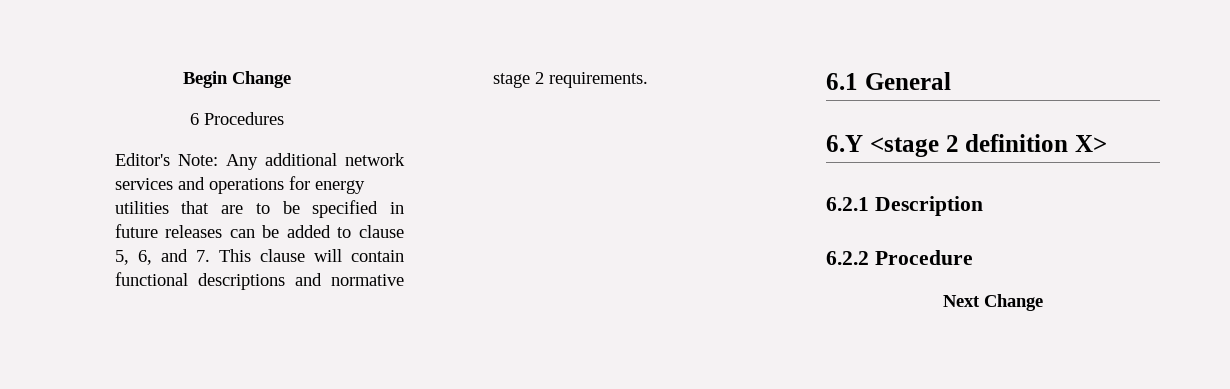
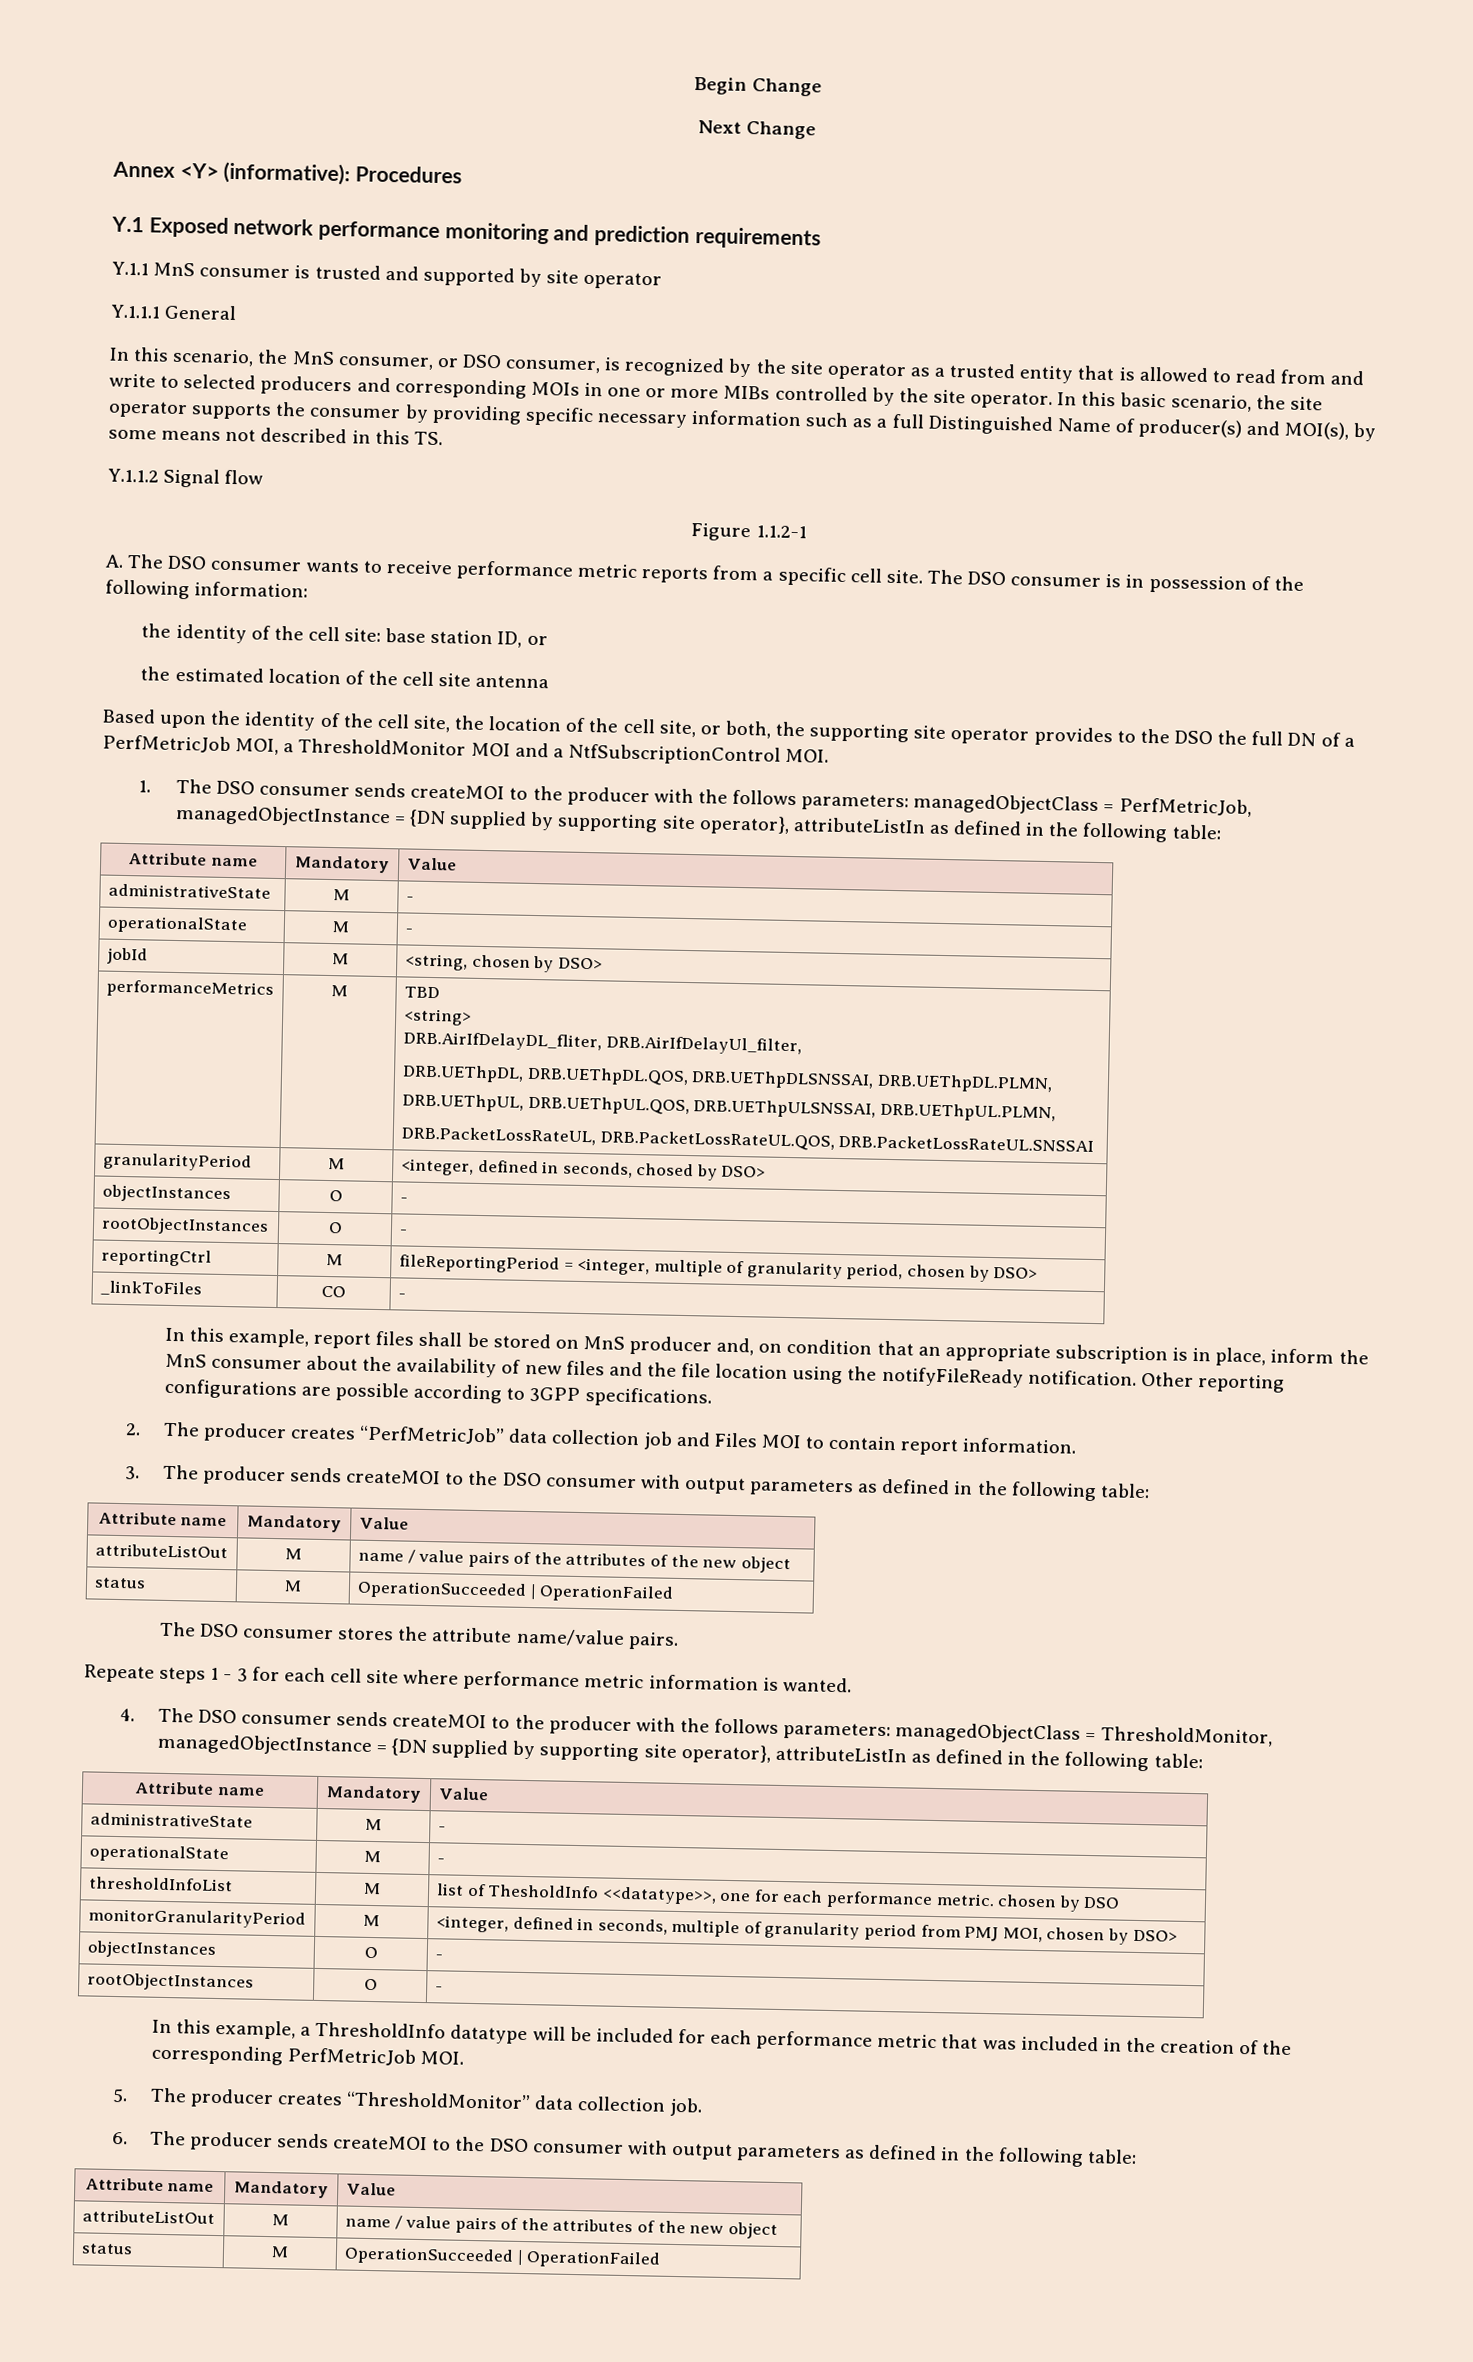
- 6 Procedures
- Editor's Note: Any additional network services and operations for energy utilities that are to be specified in future releases can be added to clause 5, 6, and 7. This clause will contain functional descriptions and normative stage 2 requirements.
- 6.1 General
- 6.Y <stage 2 definition X>
- 6.2.1 Description
- 6.2.2 Procedure
  Next Change
+ Annex <Y> (informative): Procedures
+ Y.1 Exposed network performance monitoring and prediction requirements
+ Y.1.1 MnS consumer is trusted and supported by site operator
+ Y.1.1.1 General
+ In this scenario, the MnS consumer, or DSO consumer, is recognized by the site operator as a trusted entity that is allowed to read from and write to selected producers and corresponding MOIs in one or more MIBs controlled by the site operator. In this basic scenario, the site operator supports the consumer by providing specific necessary information such as a full Distinguished Name of producer(s) and MOI(s), by some means not described in this TS.
+ Y.1.1.2 Signal flow
+ Figure 1.1.2-1
+ A. The DSO consumer wants to receive performance metric reports from a specific cell site. The DSO consumer is in possession of the following information:
+ the identity of the cell site: base station ID, or
+ the estimated location of the cell site antenna
+ Based upon the identity of the cell site, the location of the cell site, or both, the supporting site operator provides to the DSO the full DN of a PerfMetricJob MOI, a ThresholdMonitor MOI and a NtfSubscriptionControl MOI.
+ 1. The DSO consumer sends createMOI to the producer with the follows parameters: managedObjectClass = PerfMetricJob, managedObjectInstance = {DN supplied by supporting site operator}, attributeListIn as defined in the following table:
+ Attribute name | Mandatory | Value
+ administrativeState | M | -
+ operationalState | M | -
+ jobId | M | <string, chosen by DSO>
+ performanceMetrics | M | TBD
+ <string>
+ DRB.AirIfDelayDL_fliter, DRB.AirIfDelayUl_filter,
+ DRB.UEThpDL, DRB.UEThpDL.QOS, DRB.UEThpDLSNSSAI, DRB.UEThpDL.PLMN,
+ DRB.UEThpUL, DRB.UEThpUL.QOS, DRB.UEThpULSNSSAI, DRB.UEThpUL.PLMN,
+ DRB.PacketLossRateUL, DRB.PacketLossRateUL.QOS, DRB.PacketLossRateUL.SNSSAI
+ granularityPeriod | M | <integer, defined in seconds, chosed by DSO>
+ objectInstances | O | -
+ rootObjectInstances | O | -
+ reportingCtrl | M | fileReportingPeriod = <integer, multiple of granularity period, chosen by DSO>
+ _linkToFiles | CO | -
+ In this example, report files shall be stored on MnS producer and, on condition that an appropriate subscription is in place, inform the MnS consumer about the availability of new files and the file location using the notifyFileReady notification. Other reporting configurations are possible according to 3GPP specifications.
+ 2. The producer creates “PerfMetricJob” data collection job and Files MOI to contain report information.
+ 3. The producer sends createMOI to the DSO consumer with output parameters as defined in the following table:
+ Attribute name | Mandatory | Value
+ attributeListOut | M | name / value pairs of the attributes of the new object
+ status | M | OperationSucceeded | OperationFailed
+ The DSO consumer stores the attribute name/value pairs.
+ Repeate steps 1 - 3 for each cell site where performance metric information is wanted.
+ 4. The DSO consumer sends createMOI to the producer with the follows parameters: managedObjectClass = ThresholdMonitor, managedObjectInstance = {DN supplied by supporting site operator}, attributeListIn as defined in the following table:
+ Attribute name | Mandatory | Value
+ administrativeState | M | -
+ operationalState | M | -
+ thresholdInfoList | M | list of ThesholdInfo <<datatype>>, one for each performance metric. chosen by DSO
+ monitorGranularityPeriod | M | <integer, defined in seconds, multiple of granularity period from PMJ MOI, chosen by DSO>
+ objectInstances | O | -
+ rootObjectInstances | O | -
+ In this example, a ThresholdInfo datatype will be included for each performance metric that was included in the creation of the corresponding PerfMetricJob MOI.
+ 5. The producer creates “ThresholdMonitor” data collection job.
+ 6. The producer sends createMOI to the DSO consumer with output parameters as defined in the following table:
+ Attribute name | Mandatory | Value
+ attributeListOut | M | name / value pairs of the attributes of the new object
+ status | M | OperationSucceeded | OperationFailed

